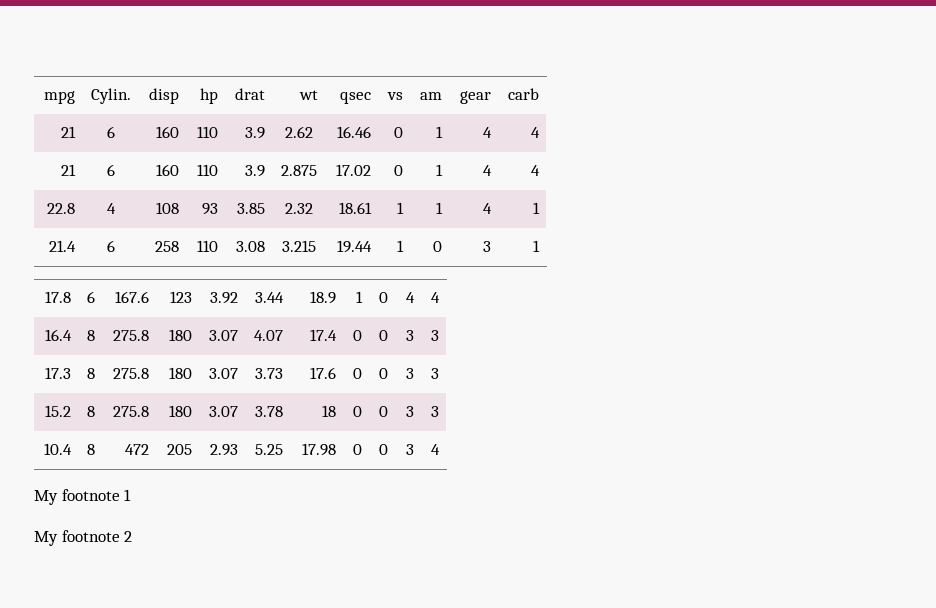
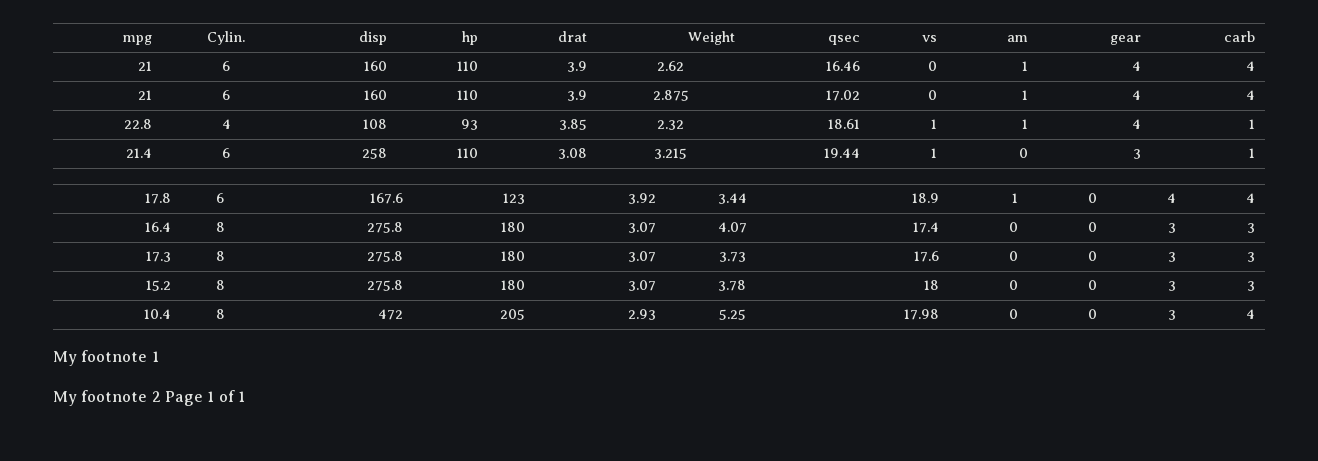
- mpg | Cylin. | disp | hp | drat | wt | qsec | vs | am | gear | carb
+ mpg | Cylin. | disp | hp | drat | Weight | qsec | vs | am | gear | carb
- My footnote 2
+ My footnote 2 Page 1 of 1

